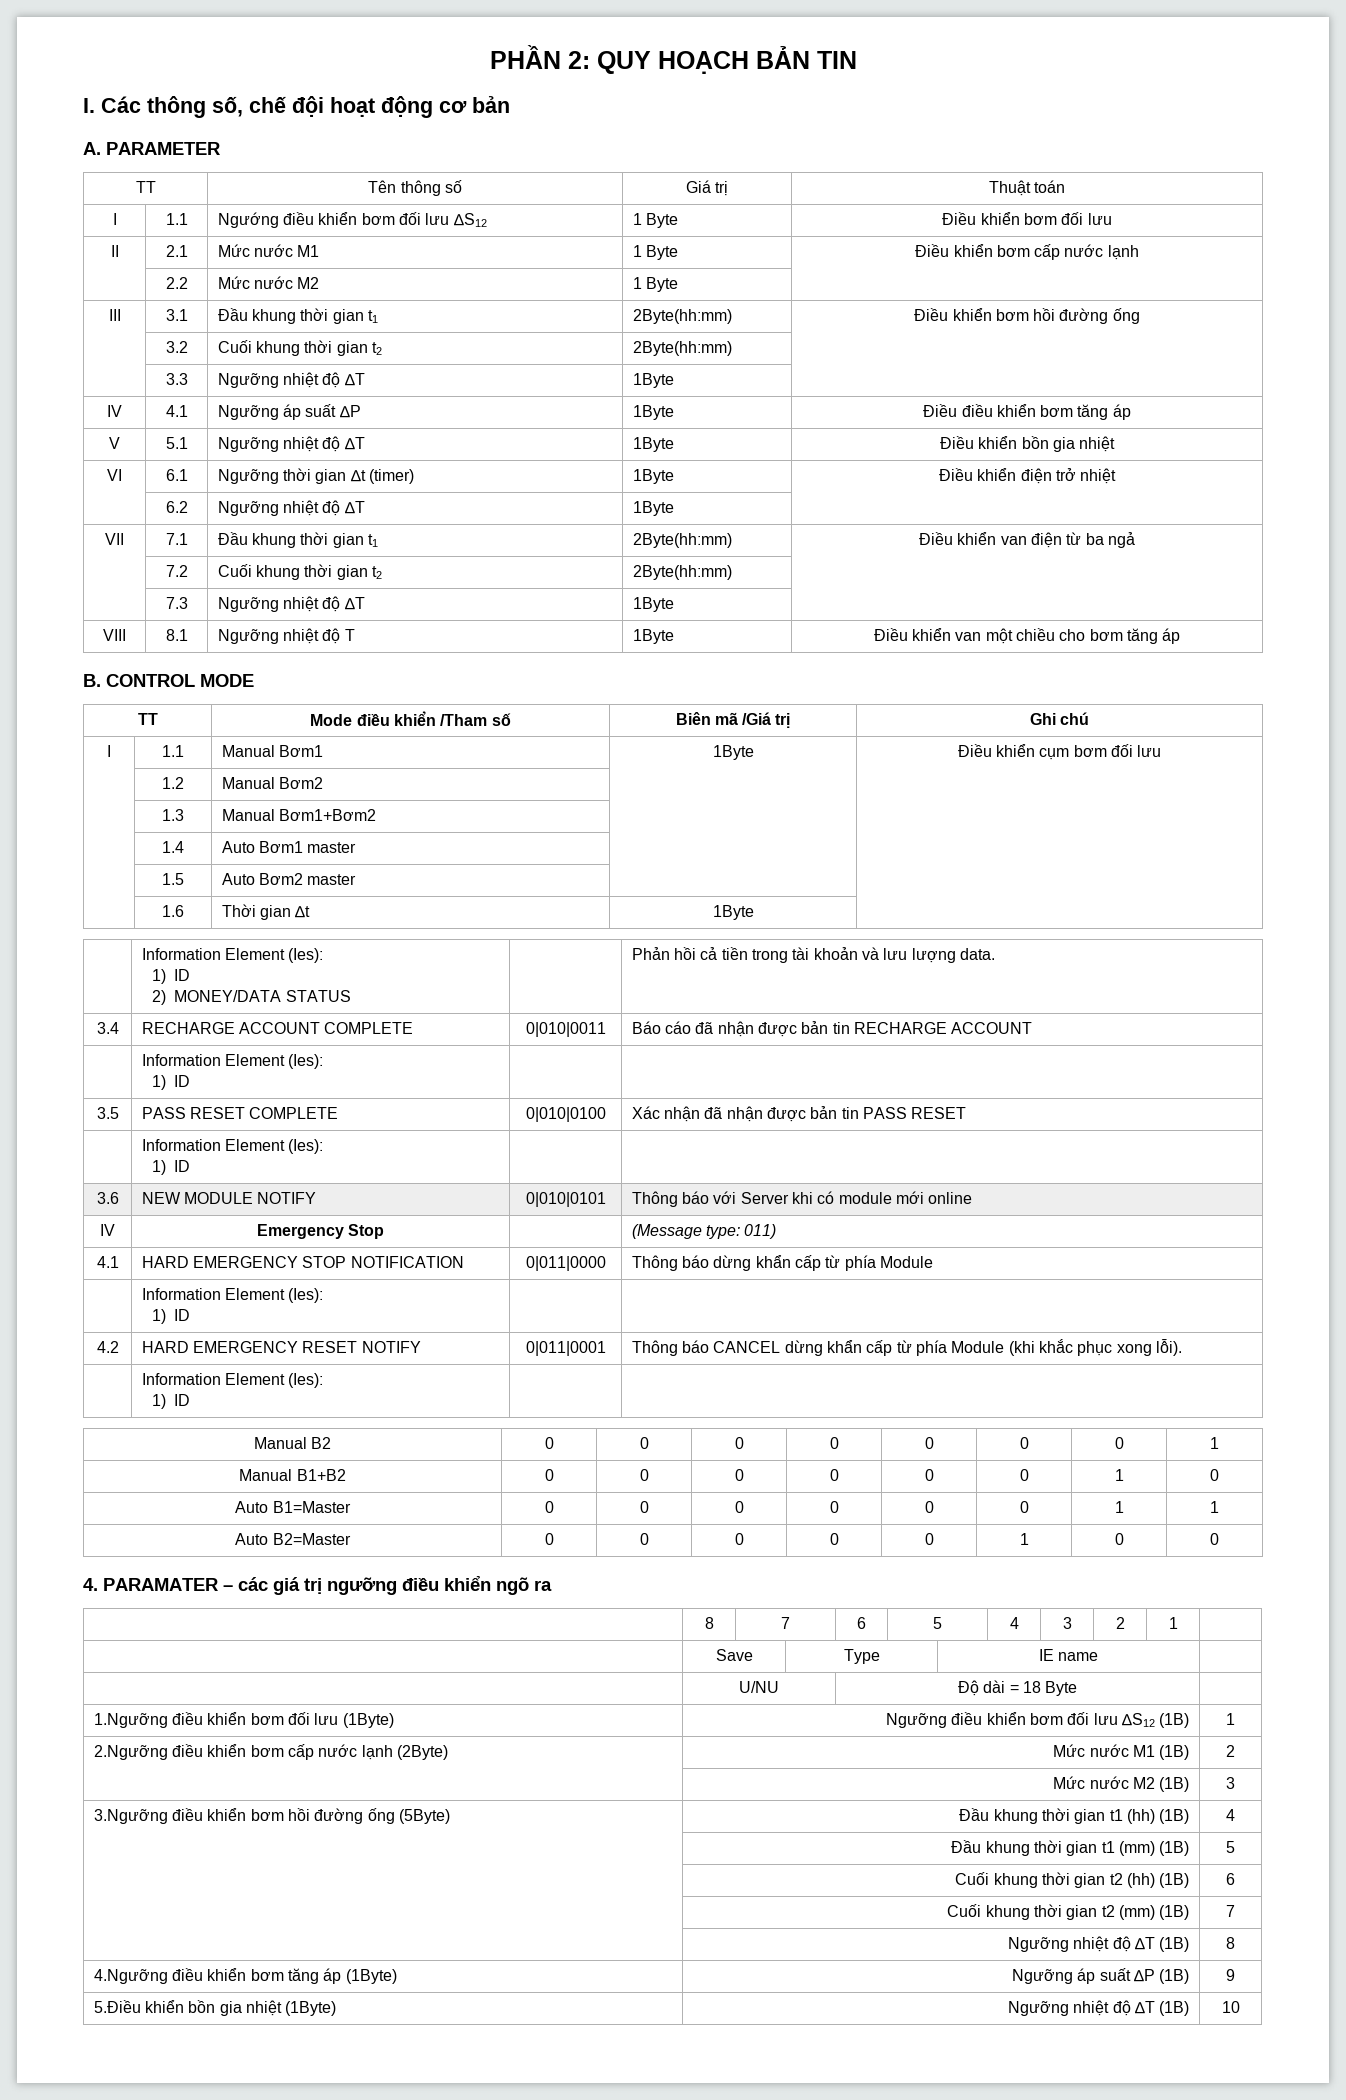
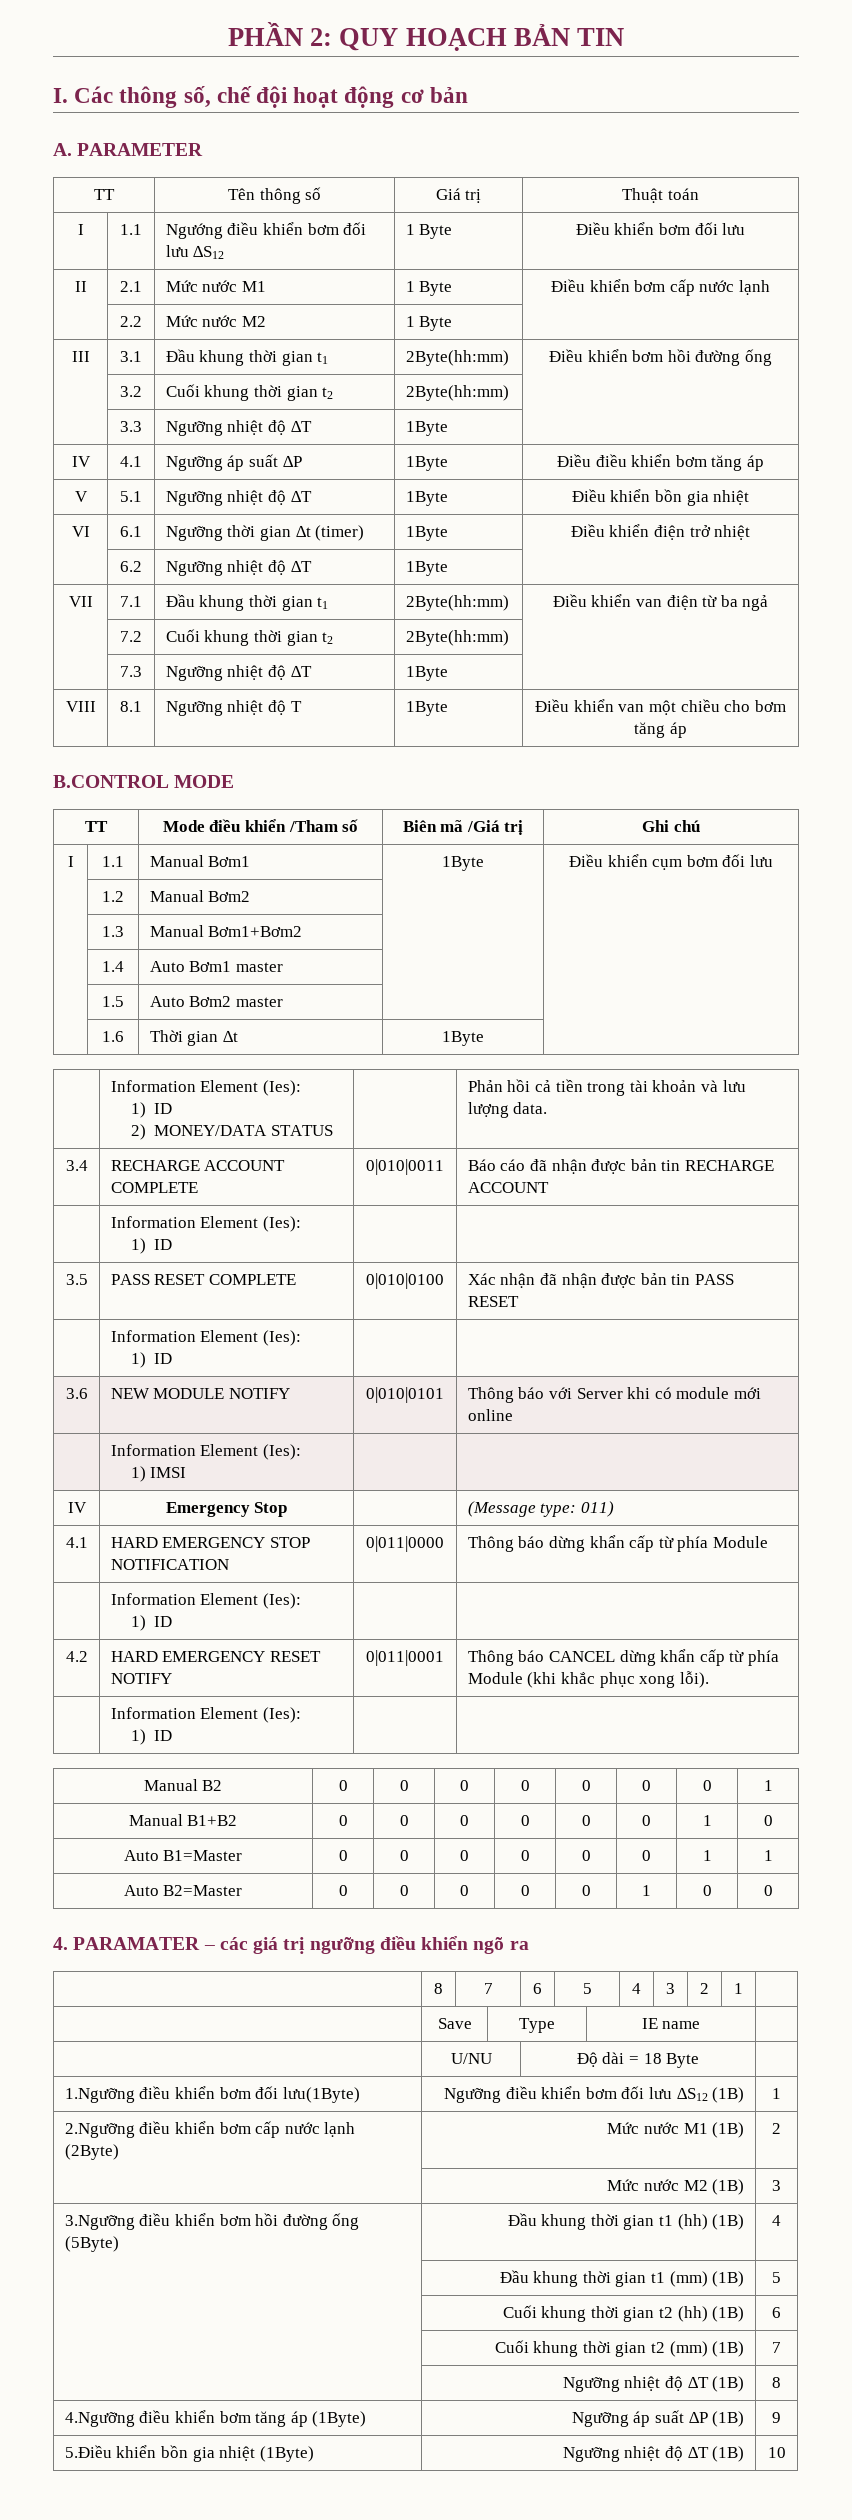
- B. CONTROL MODE
+ B.CONTROL MODE
  3.6 | NEW MODULE NOTIFY | 0|010|0101 | Thông báo với Server khi có module mới online
+ | Information Element (Ies):
+ 1) IMSI | |
- 1.Ngưỡng điều khiển bơm đối lưu (1Byte) | Ngưỡng điều khiển bơm đối lưu ∆S12 (1B) | 1
+ 1.Ngưỡng điều khiển bơm đối lưu(1Byte) | Ngưỡng điều khiển bơm đối lưu ∆S12 (1B) | 1

